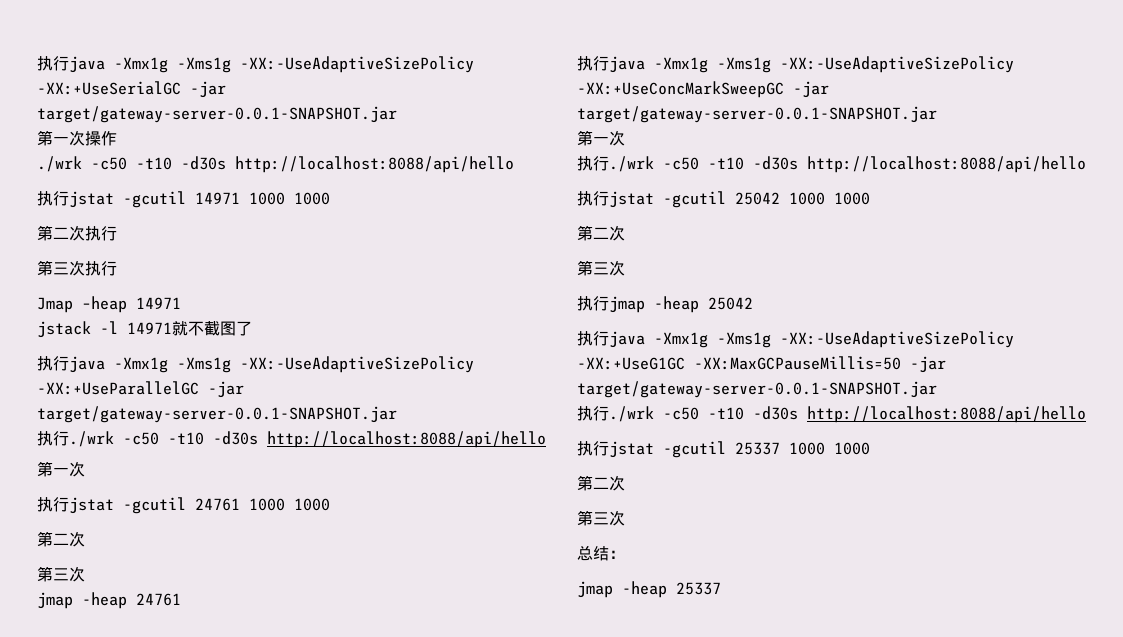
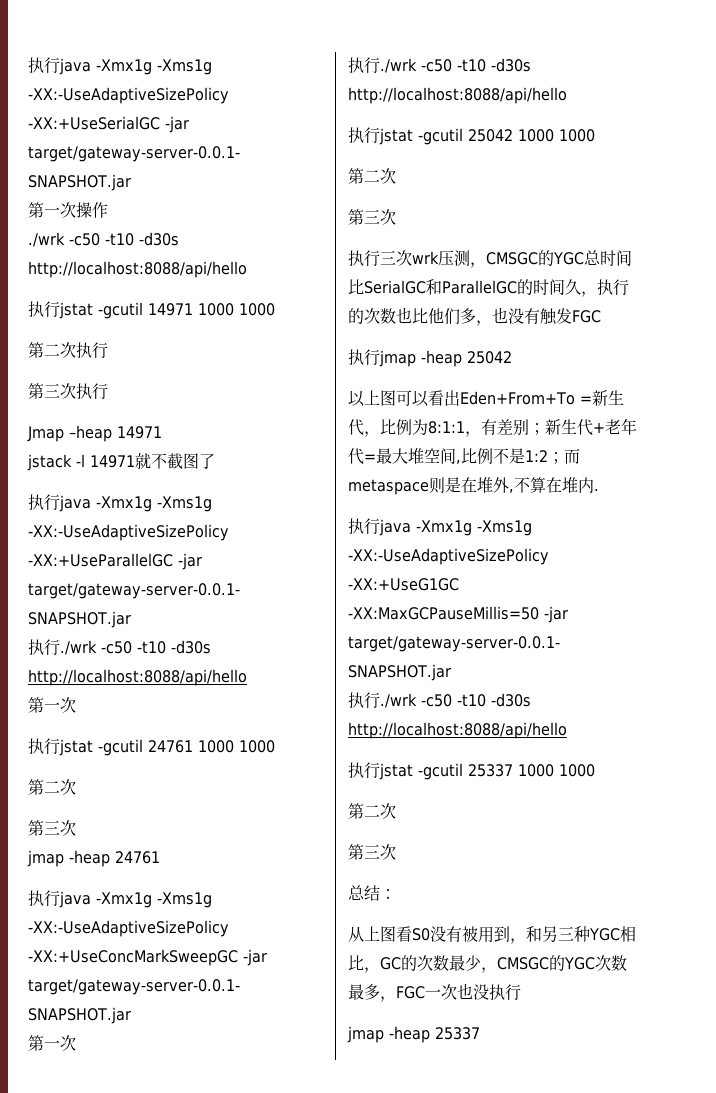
+ 执行三次wrk压测，CMSGC的YGC总时间比SerialGC和ParallelGC的时间久，执行的次数也比他们多，也没有触发FGC
  执行jmap -heap 25042
+ 以上图可以看出Eden+From+To =新生代，比例为8:1:1，有差别；新生代+老年代=最大堆空间,比例不是1:2；而metaspace则是在堆外,不算在堆内.
+ 从上图看S0没有被用到，和另三种YGC相比，GC的次数最少，CMSGC的YGC次数最多，FGC一次也没执行

